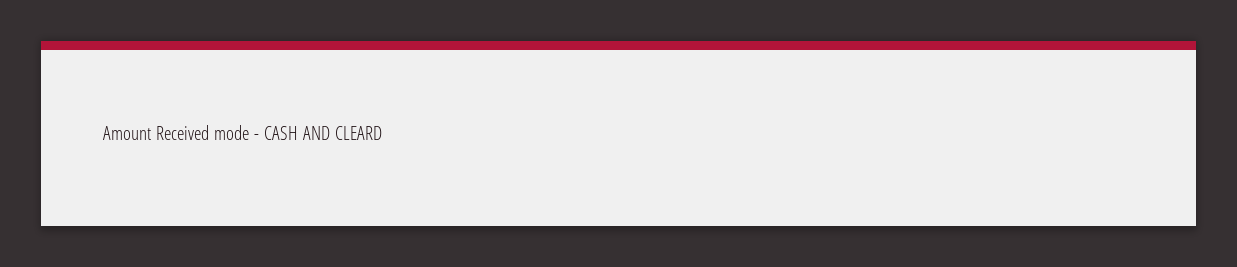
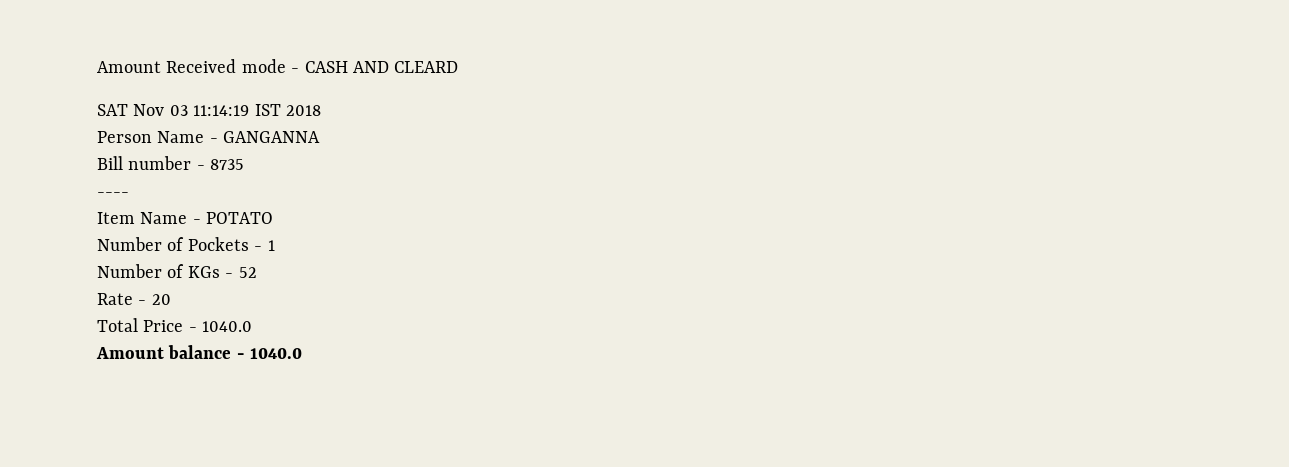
+ SAT Nov 03 11:14:19 IST 2018
+ Person Name - GANGANNA
+ Bill number - 8735
+ ----
+ Item Name - POTATO
+ Number of Pockets - 1
+ Number of KGs - 52
+ Rate - 20
+ Total Price - 1040.0
+ Amount balance - 1040.0

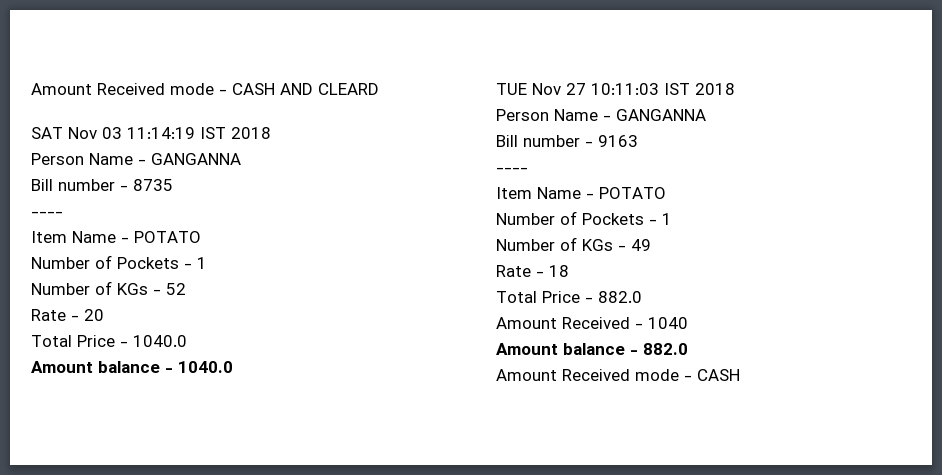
+ TUE Nov 27 10:11:03 IST 2018
+ Person Name - GANGANNA
+ Bill number - 9163
+ ----
+ Item Name - POTATO
+ Number of Pockets - 1
+ Number of KGs - 49
+ Rate - 18
+ Total Price - 882.0
+ Amount Received - 1040
+ Amount balance - 882.0
+ Amount Received mode - CASH

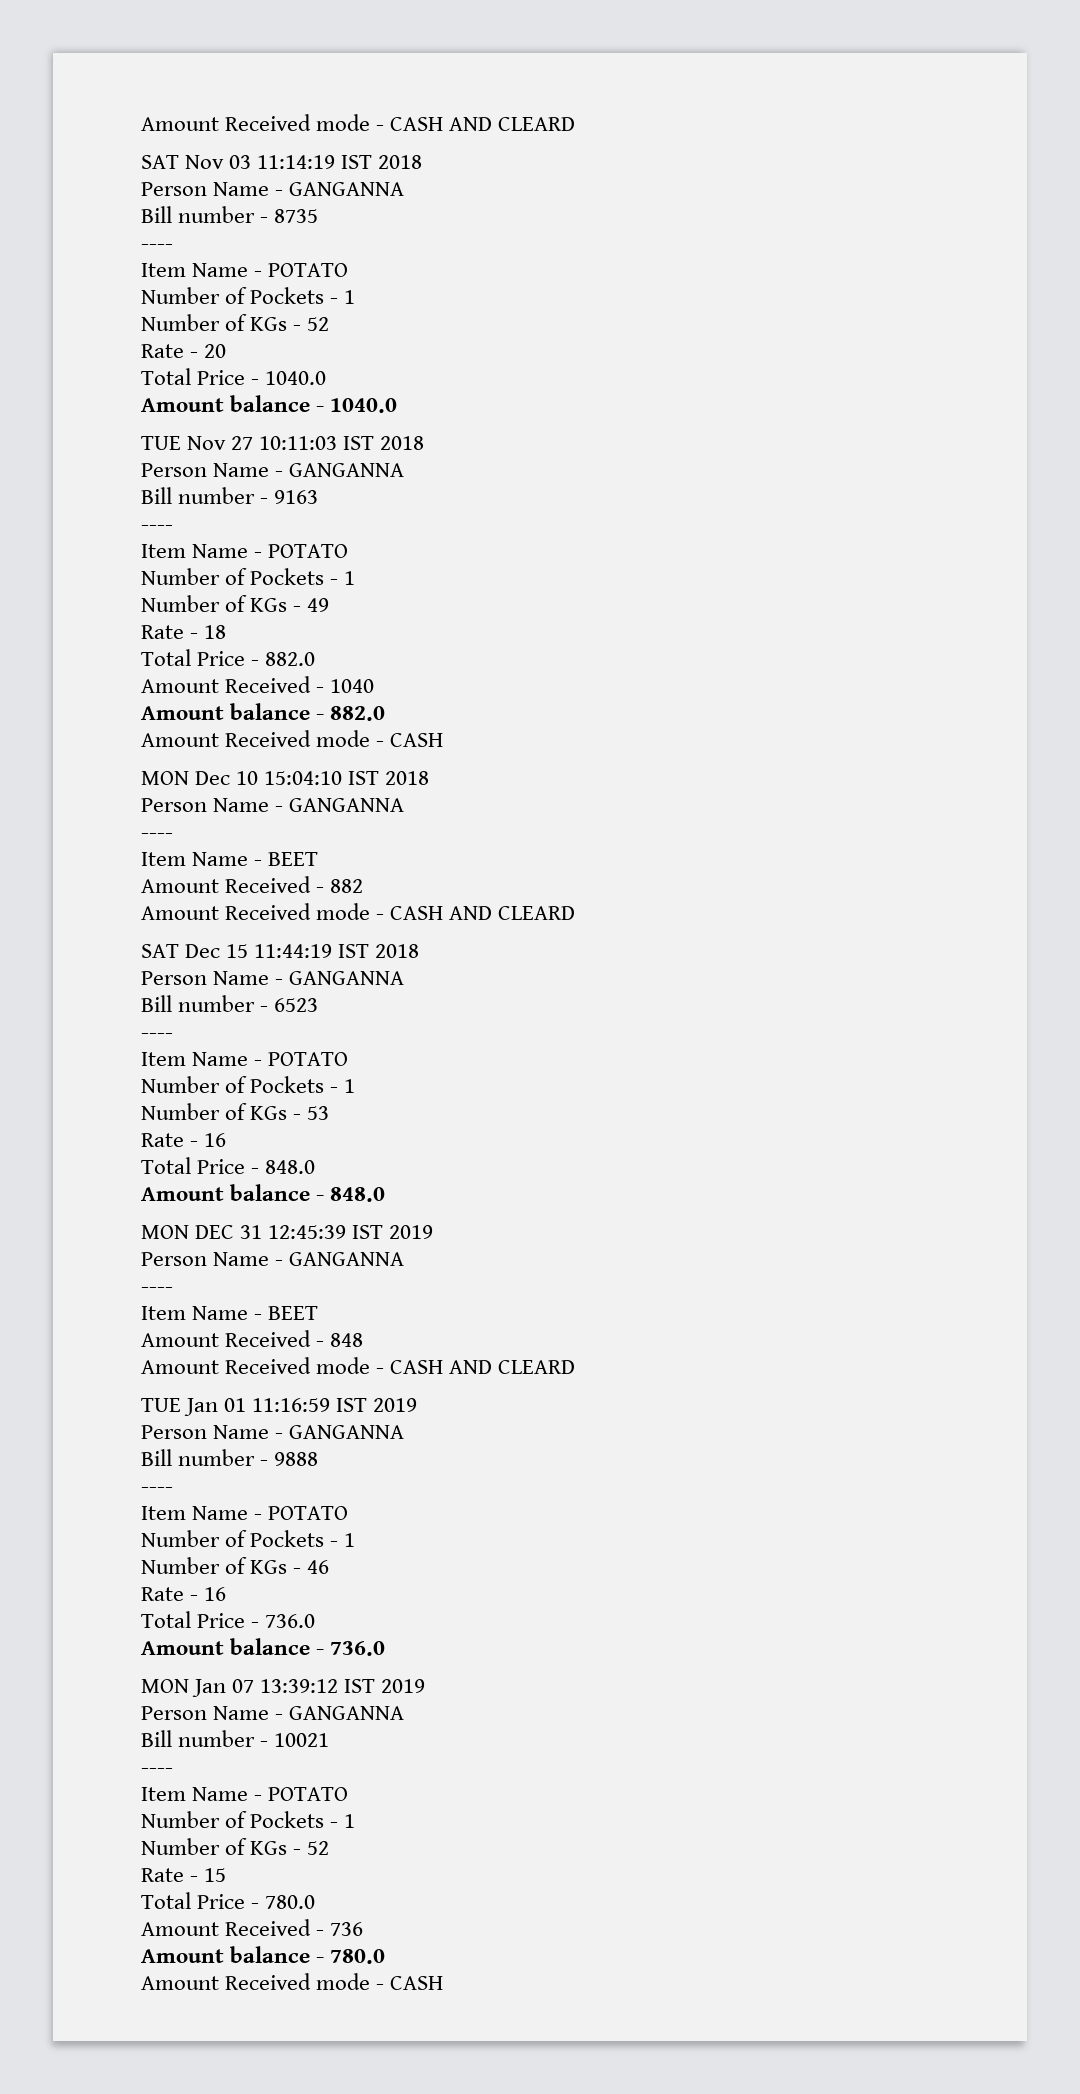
+ MON Dec 10 15:04:10 IST 2018
+ Person Name - GANGANNA
+ ----
+ Item Name - BEET
+ Amount Received - 882
+ Amount Received mode - CASH AND CLEARD
+ SAT Dec 15 11:44:19 IST 2018
+ Person Name - GANGANNA
+ Bill number - 6523
+ ----
+ Item Name - POTATO
+ Number of Pockets - 1
+ Number of KGs - 53
+ Rate - 16
+ Total Price - 848.0
+ Amount balance - 848.0
+ MON DEC 31 12:45:39 IST 2019
+ Person Name - GANGANNA
+ ----
+ Item Name - BEET
+ Amount Received - 848
+ Amount Received mode - CASH AND CLEARD
+ TUE Jan 01 11:16:59 IST 2019
+ Person Name - GANGANNA
+ Bill number - 9888
+ ----
+ Item Name - POTATO
+ Number of Pockets - 1
+ Number of KGs - 46
+ Rate - 16
+ Total Price - 736.0
+ Amount balance - 736.0
+ MON Jan 07 13:39:12 IST 2019
+ Person Name - GANGANNA
+ Bill number - 10021
+ ----
+ Item Name - POTATO
+ Number of Pockets - 1
+ Number of KGs - 52
+ Rate - 15
+ Total Price - 780.0
+ Amount Received - 736
+ Amount balance - 780.0
+ Amount Received mode - CASH

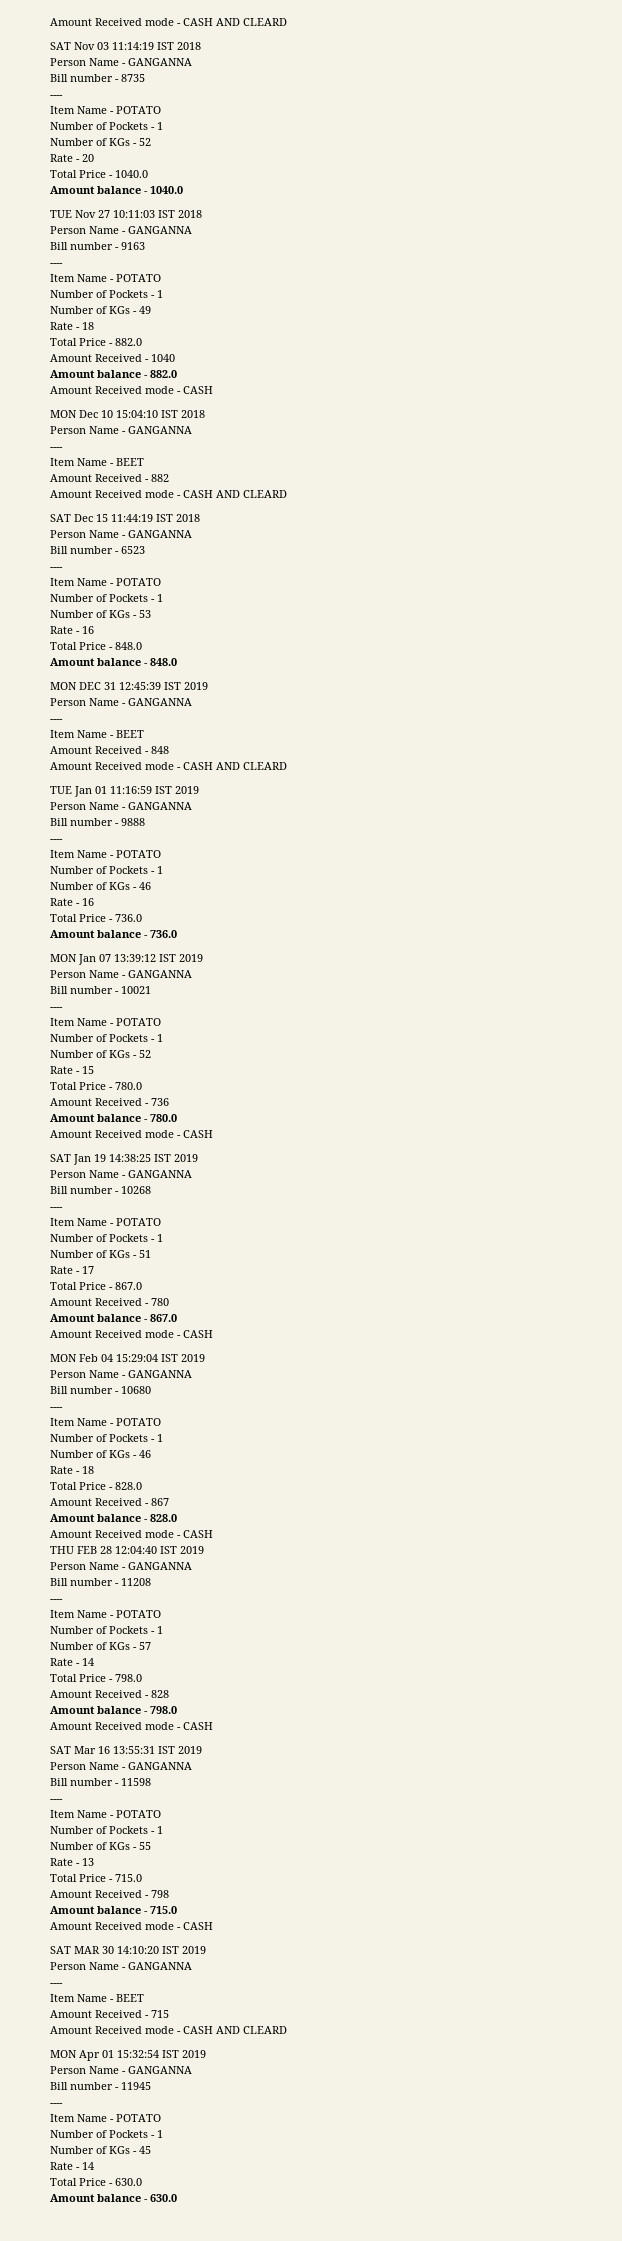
+ SAT Jan 19 14:38:25 IST 2019
+ Person Name - GANGANNA
+ Bill number - 10268
+ ----
+ Item Name - POTATO
+ Number of Pockets - 1
+ Number of KGs - 51
+ Rate - 17
+ Total Price - 867.0
+ Amount Received - 780
+ Amount balance - 867.0
+ Amount Received mode - CASH
+ MON Feb 04 15:29:04 IST 2019
+ Person Name - GANGANNA
+ Bill number - 10680
+ ----
+ Item Name - POTATO
+ Number of Pockets - 1
+ Number of KGs - 46
+ Rate - 18
+ Total Price - 828.0
+ Amount Received - 867
+ Amount balance - 828.0
+ Amount Received mode - CASH
+ THU FEB 28 12:04:40 IST 2019
+ Person Name - GANGANNA
+ Bill number - 11208
+ ----
+ Item Name - POTATO
+ Number of Pockets - 1
+ Number of KGs - 57
+ Rate - 14
+ Total Price - 798.0
+ Amount Received - 828
+ Amount balance - 798.0
+ Amount Received mode - CASH
+ SAT Mar 16 13:55:31 IST 2019
+ Person Name - GANGANNA
+ Bill number - 11598
+ ----
+ Item Name - POTATO
+ Number of Pockets - 1
+ Number of KGs - 55
+ Rate - 13
+ Total Price - 715.0
+ Amount Received - 798
+ Amount balance - 715.0
+ Amount Received mode - CASH
+ SAT MAR 30 14:10:20 IST 2019
+ Person Name - GANGANNA
+ ----
+ Item Name - BEET
+ Amount Received - 715
+ Amount Received mode - CASH AND CLEARD
+ MON Apr 01 15:32:54 IST 2019
+ Person Name - GANGANNA
+ Bill number - 11945
+ ----
+ Item Name - POTATO
+ Number of Pockets - 1
+ Number of KGs - 45
+ Rate - 14
+ Total Price - 630.0
+ Amount balance - 630.0

